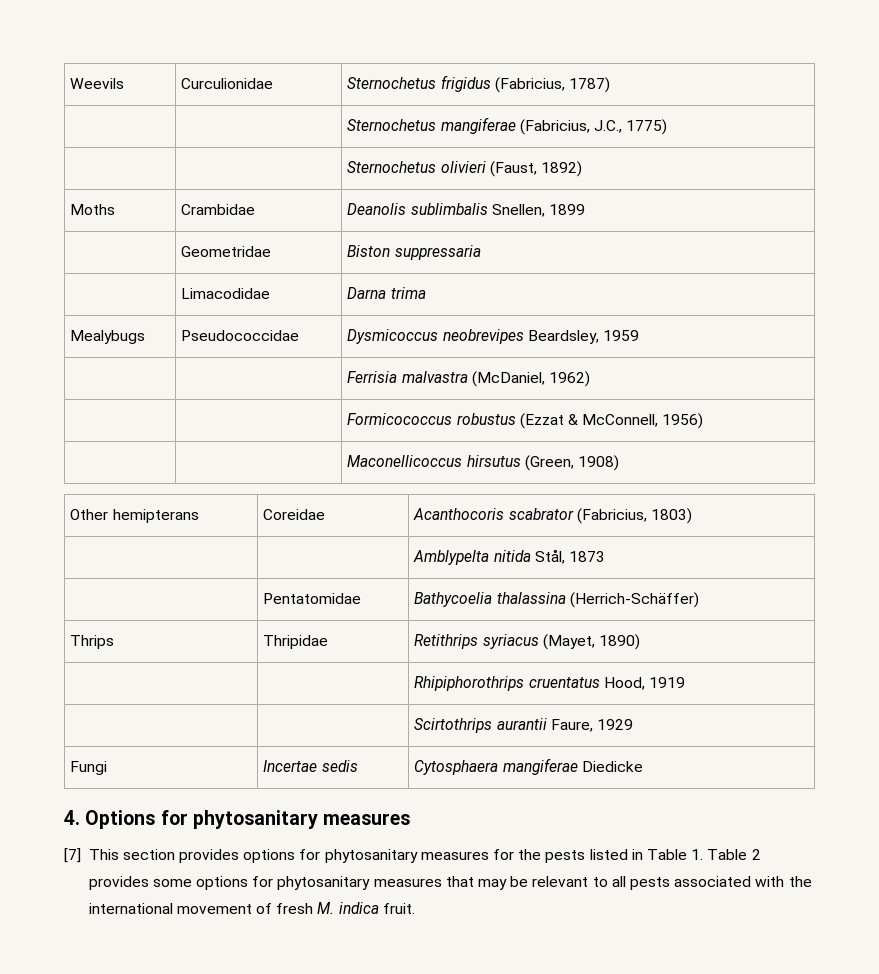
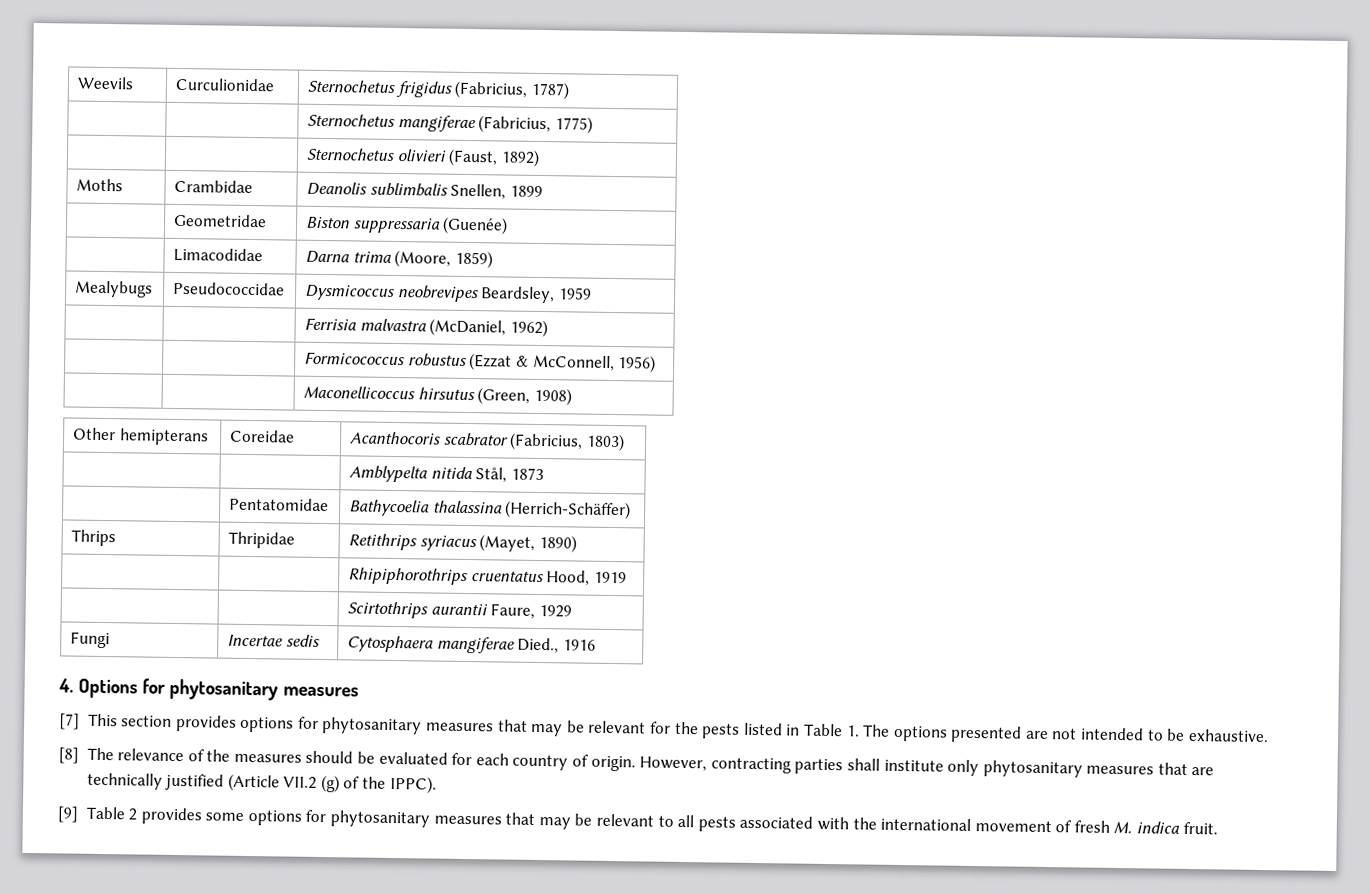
- | | Sternochetus mangiferae (Fabricius, J.C., 1775)
+ | | Sternochetus mangiferae (Fabricius, 1775)
- | Geometridae | Biston suppressaria
+ | Geometridae | Biston suppressaria (Guenée)
- | Limacodidae | Darna trima
+ | Limacodidae | Darna trima (Moore, 1859)
- Fungi | Incertae sedis | Cytosphaera mangiferae Diedicke
+ Fungi | Incertae sedis | Cytosphaera mangiferae Died., 1916
- [7] This section provides options for phytosanitary measures for the pests listed in Table 1. Table 2 provides some options for phytosanitary measures that may be relevant to all pests associated with the international movement of fresh M. indica fruit.
+ [7] This section provides options for phytosanitary measures that may be relevant for the pests listed in Table 1. The options presented are not intended to be exhaustive.
+ [8] The relevance of the measures should be evaluated for each country of origin. However, contracting parties shall institute only phytosanitary measures that are technically justified (Article VII.2 (g) of the IPPC).
+ [9] Table 2 provides some options for phytosanitary measures that may be relevant to all pests associated with the international movement of fresh M. indica fruit.

